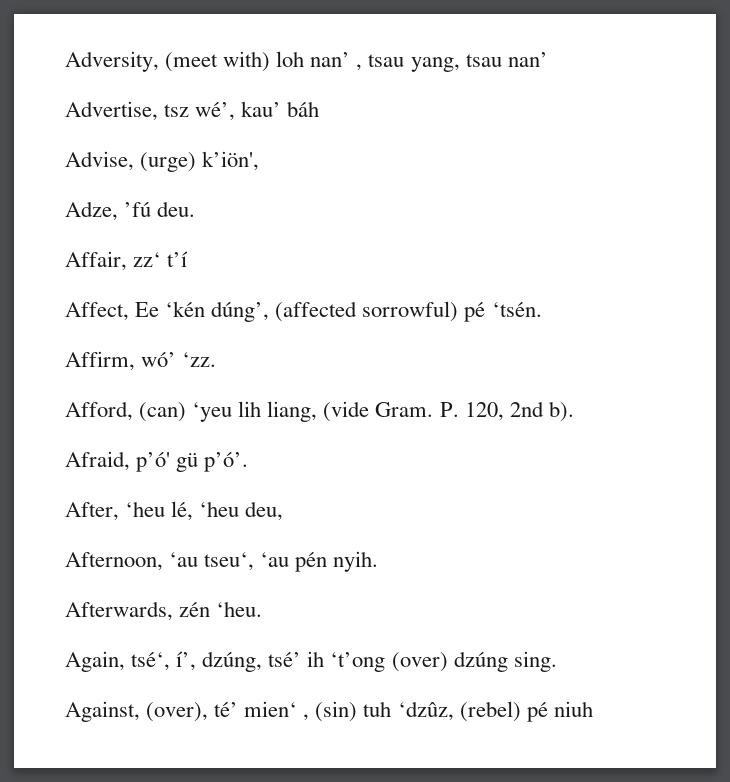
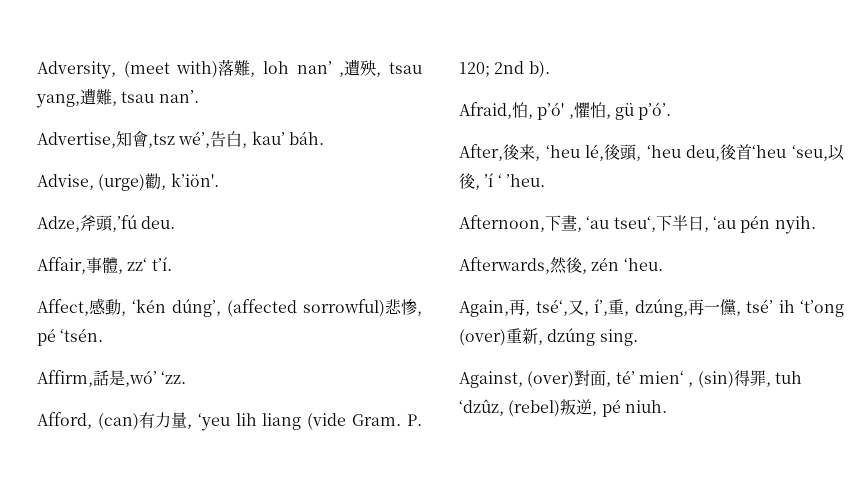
- Adversity, (meet with) loh nan’ , tsau yang, tsau nan’
- Advertise, tsz wé’, kau’ báh
+ Adversity, (meet with)落難, loh nan’ ,遭殃, tsau yang,遭難, tsau nan’.
+ Advertise,知會,tsz wé’,告白, kau’ báh.
- Advise, (urge) k’iön',
+ Advise, (urge)勸, k’iön'.
- Adze, ’fú deu.
+ Adze,斧頭,’fú deu.
- Affair, zz‘ t’í
+ Affair,事體, zz‘ t’í.
- Affect, Ee ‘kén dúng’, (affected sorrowful) pé ‘tsén.
+ Affect,感動, ‘kén dúng’, (affected sorrowful)悲惨, pé ‘tsén.
- Affirm, wó’ ‘zz.
+ Affirm,話是,wó’ ‘zz.
- Afford, (can) ‘yeu lih liang, (vide Gram.
+ Afford, (can)有力量, ‘yeu lih liang (vide Gram.
- P. 120, 2nd b).
+ P. 120; 2nd b).
- Afraid, p’ó' gü p’ó’.
- After, ‘heu lé, ‘heu deu,
- Afternoon, ‘au tseu‘, ‘au pén nyih.
+ Afraid,怕, p’ó' ,懼怕, gü p’ó’.
+ After,後来, ‘heu lé,後頭, ‘heu deu,後首‘heu ‘seu,以後, ’í ‘ ’heu.
+ Afternoon,下晝, ‘au tseu‘,下半日, ‘au pén nyih.
- Afterwards, zén ‘heu.
+ Afterwards,然後, zén ‘heu.
- Again, tsé‘, í’, dzúng, tsé’ ih ‘t’ong (over) dzúng sing.
+ Again,再, tsé‘,又, í’,重, dzúng,再一儻, tsé’ ih ‘t’ong (over)重新, dzúng sing.
- Against, (over), té’ mien‘ , (sin) tuh ‘dzûz, (rebel) pé niuh
+ Against, (over)對面, té’ mien‘ , (sin)得罪, tuh ‘dzûz, (rebel)叛逆, pé niuh.

